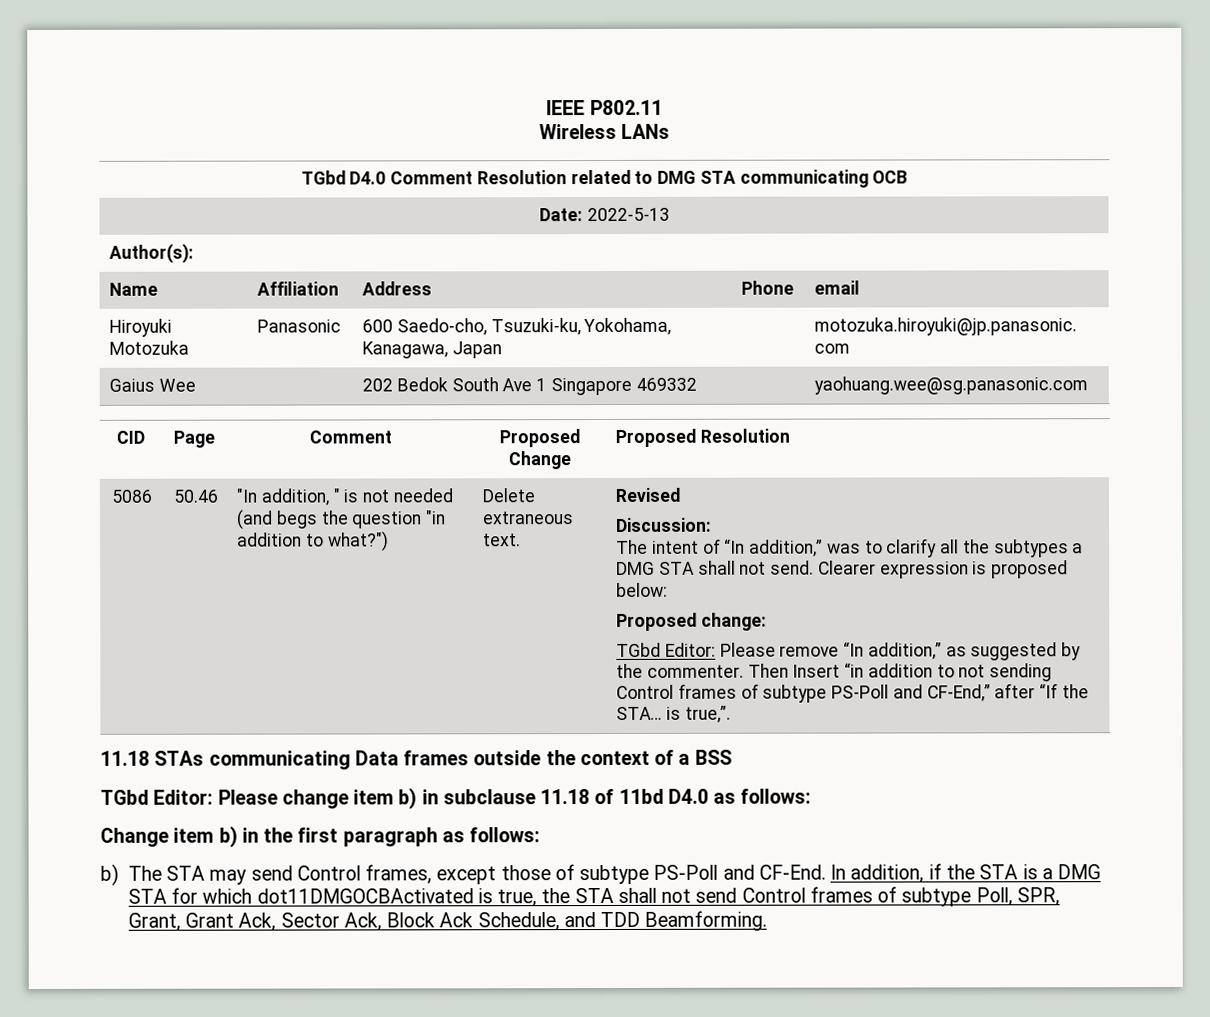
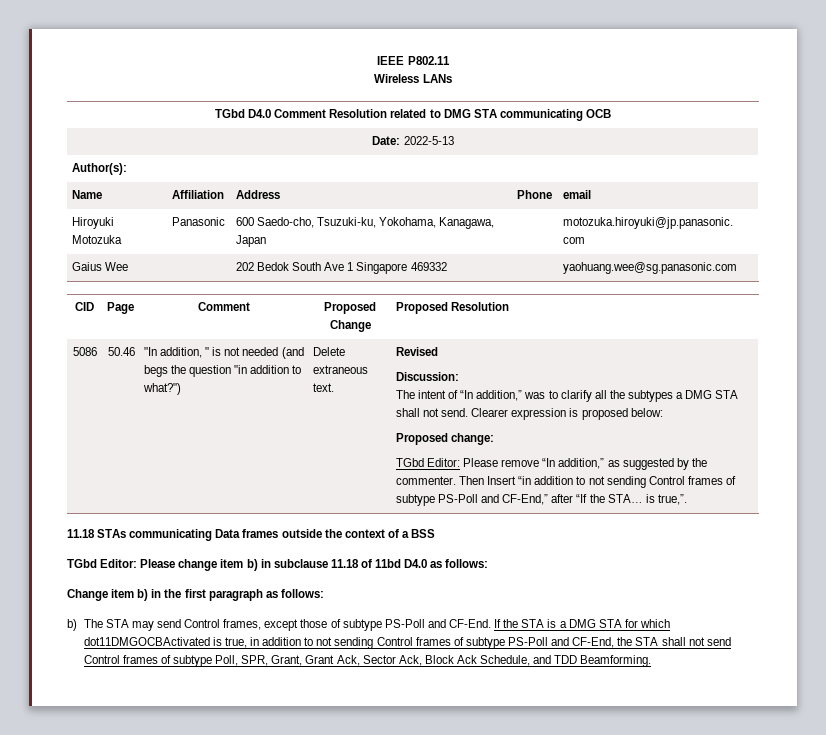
- In addition, if the STA is a DMG STA for which dot11DMGOCBActivated is true, the STA shall not send Control frames of subtype Poll, SPR, Grant, Grant Ack, Sector Ack, Block Ack Schedule, and TDD Beamforming.
+ If the STA is a DMG STA for which dot11DMGOCBActivated is true, in addition to not sending Control frames of subtype PS-Poll and CF-End, the STA shall not send Control frames of subtype Poll, SPR, Grant, Grant Ack, Sector Ack, Block Ack Schedule, and TDD Beamforming.

